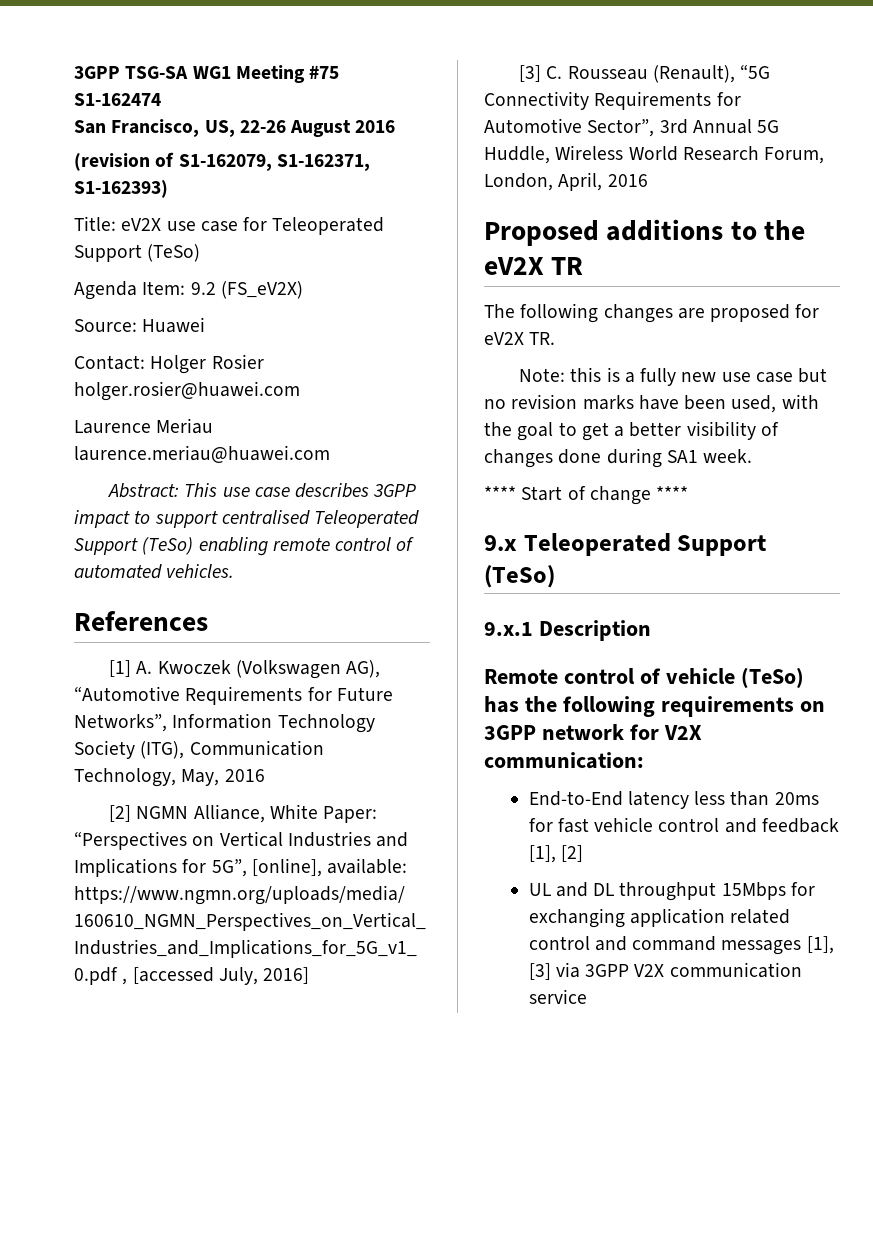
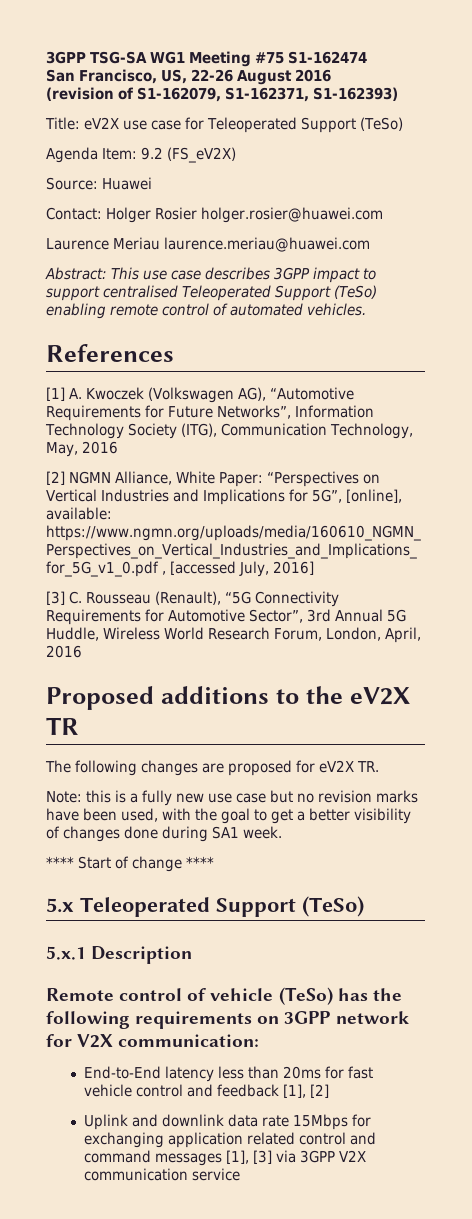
- 9.x Teleoperated Support (TeSo)
- 9.x.1 Description
+ 5.x Teleoperated Support (TeSo)
+ 5.x.1 Description
- UL and DL throughput 15Mbps for exchanging application related control and command messages [1], [3] via 3GPP V2X communication service
+ Uplink and downlink data rate 15Mbps for exchanging application related control and command messages [1], [3] via 3GPP V2X communication service

